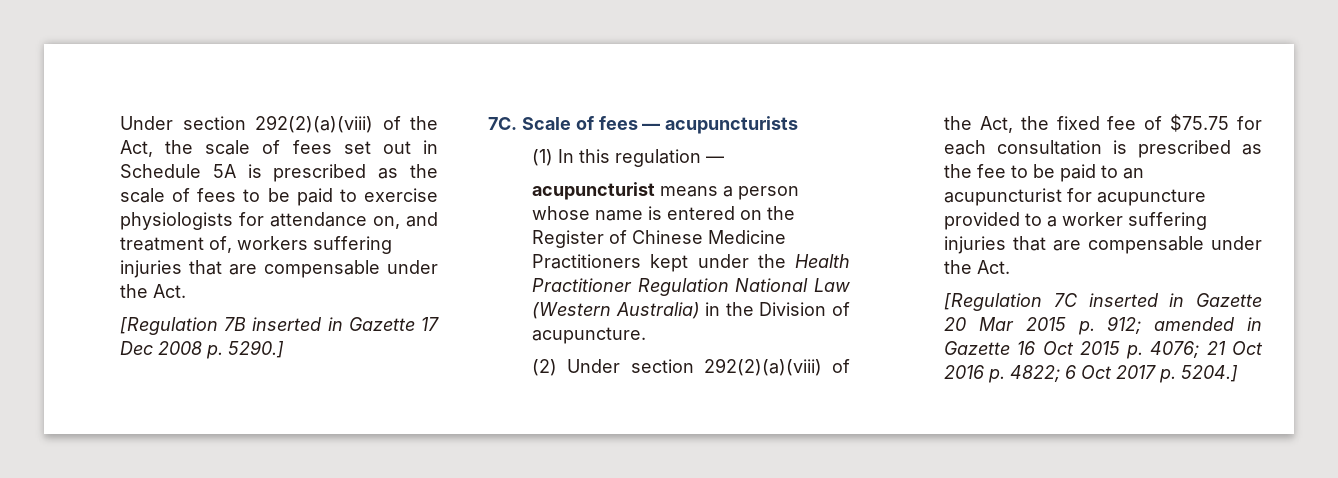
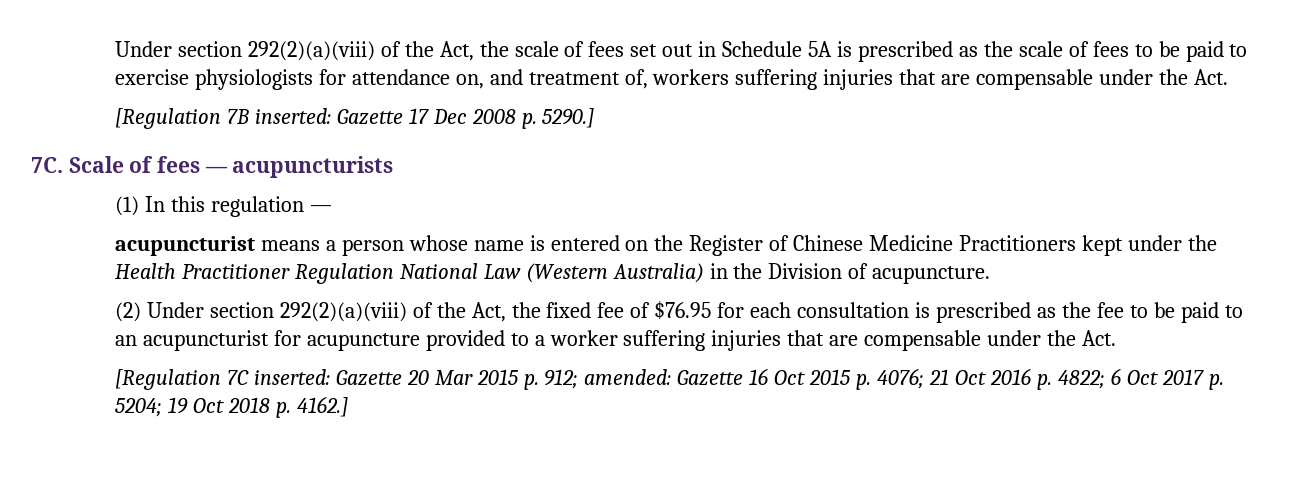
- [Regulation 7B inserted in Gazette 17 Dec 2008 p. 5290.]
+ [Regulation 7B inserted: Gazette 17 Dec 2008 p. 5290.]
- (2) Under section 292(2)(a)(viii) of the Act, the fixed fee of $75.75 for each consultation is prescribed as the fee to be paid to an acupuncturist for acupuncture provided to a worker suffering injuries that are compensable under the Act.
+ (2) Under section 292(2)(a)(viii) of the Act, the fixed fee of $76.95 for each consultation is prescribed as the fee to be paid to an acupuncturist for acupuncture provided to a worker suffering injuries that are compensable under the Act.
- [Regulation 7C inserted in Gazette 20 Mar 2015 p. 912; amended in Gazette 16 Oct 2015 p. 4076; 21 Oct 2016 p. 4822; 6 Oct 2017 p. 5204.]
+ [Regulation 7C inserted: Gazette 20 Mar 2015 p. 912; amended: Gazette 16 Oct 2015 p. 4076; 21 Oct 2016 p. 4822; 6 Oct 2017 p. 5204; 19 Oct 2018 p. 4162.]

